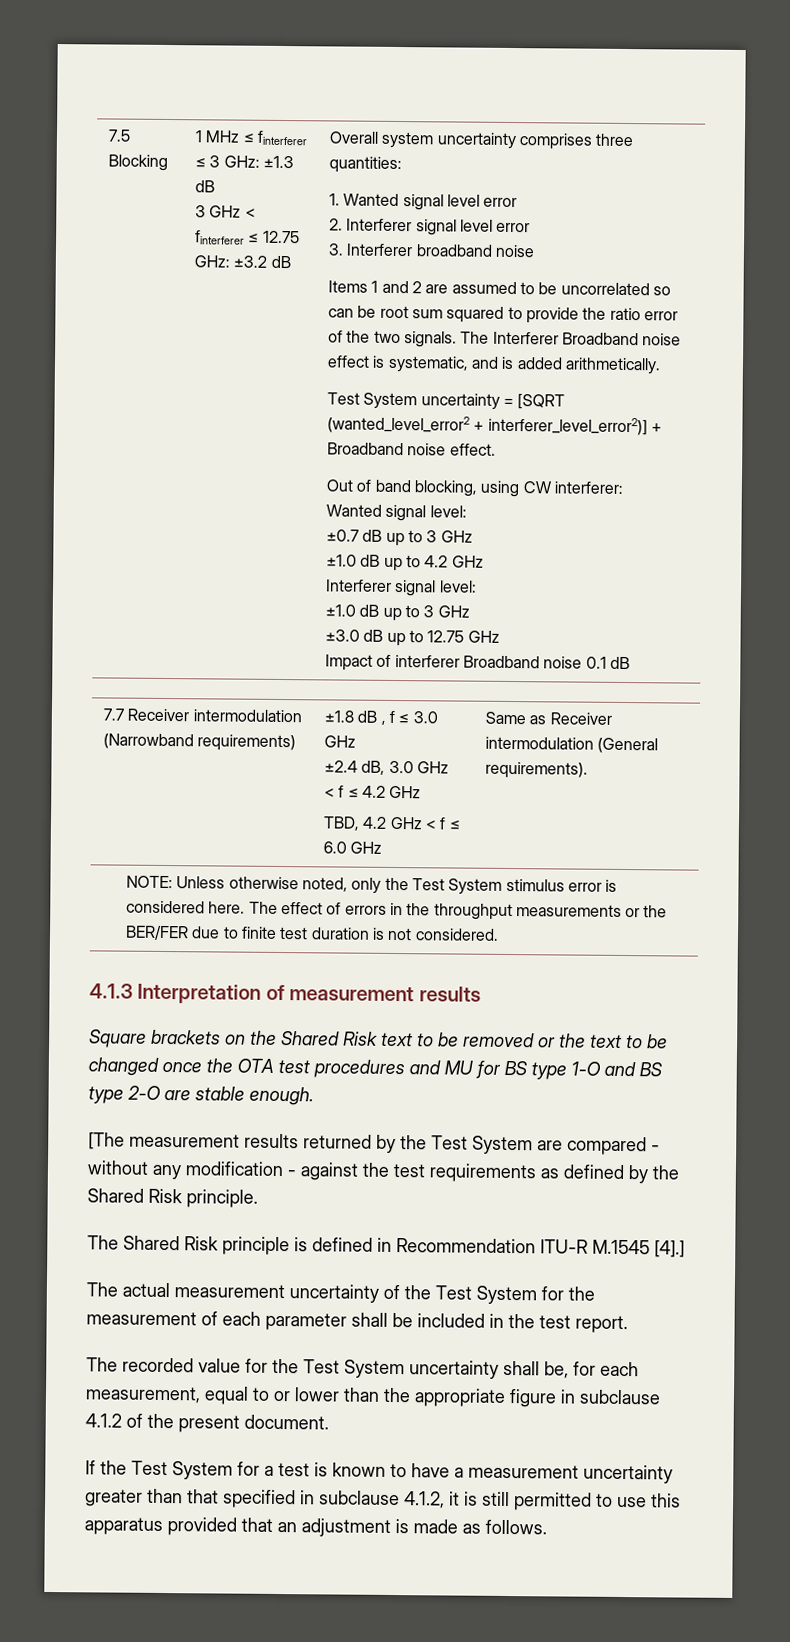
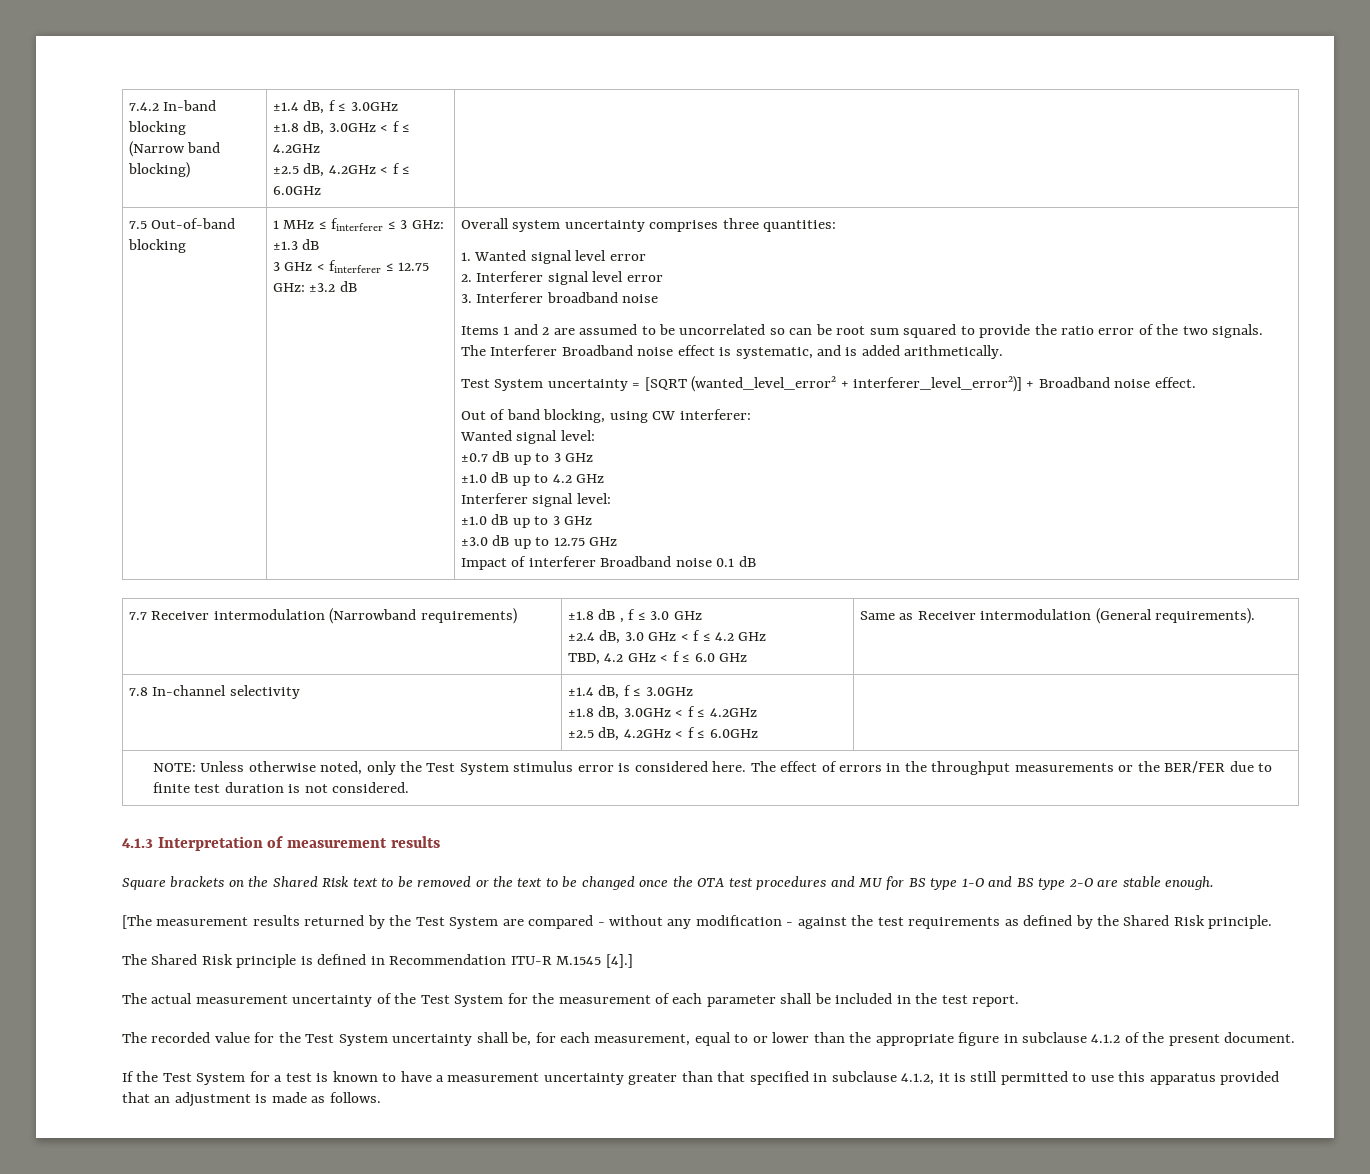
- 7.5 Blocking
+ 7.4.2 In-band blocking
+ (Narrow band blocking) | ±1.4 dB, f ≤ 3.0GHz
+ ±1.8 dB, 3.0GHz < f ≤ 4.2GHz
+ ±2.5 dB, 4.2GHz < f ≤ 6.0GHz |
+ 7.5 Out-of-band blocking
+ 7.8 In-channel selectivity | ±1.4 dB, f ≤ 3.0GHz
+ ±1.8 dB, 3.0GHz < f ≤ 4.2GHz
+ ±2.5 dB, 4.2GHz < f ≤ 6.0GHz |

